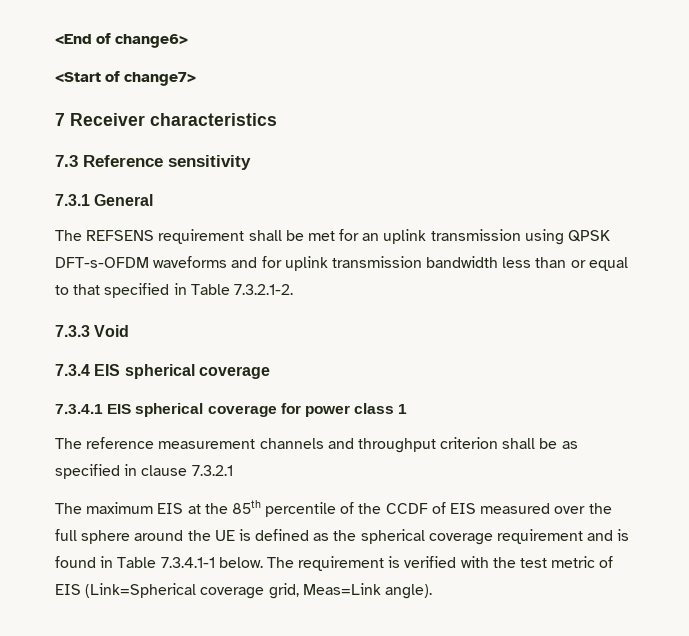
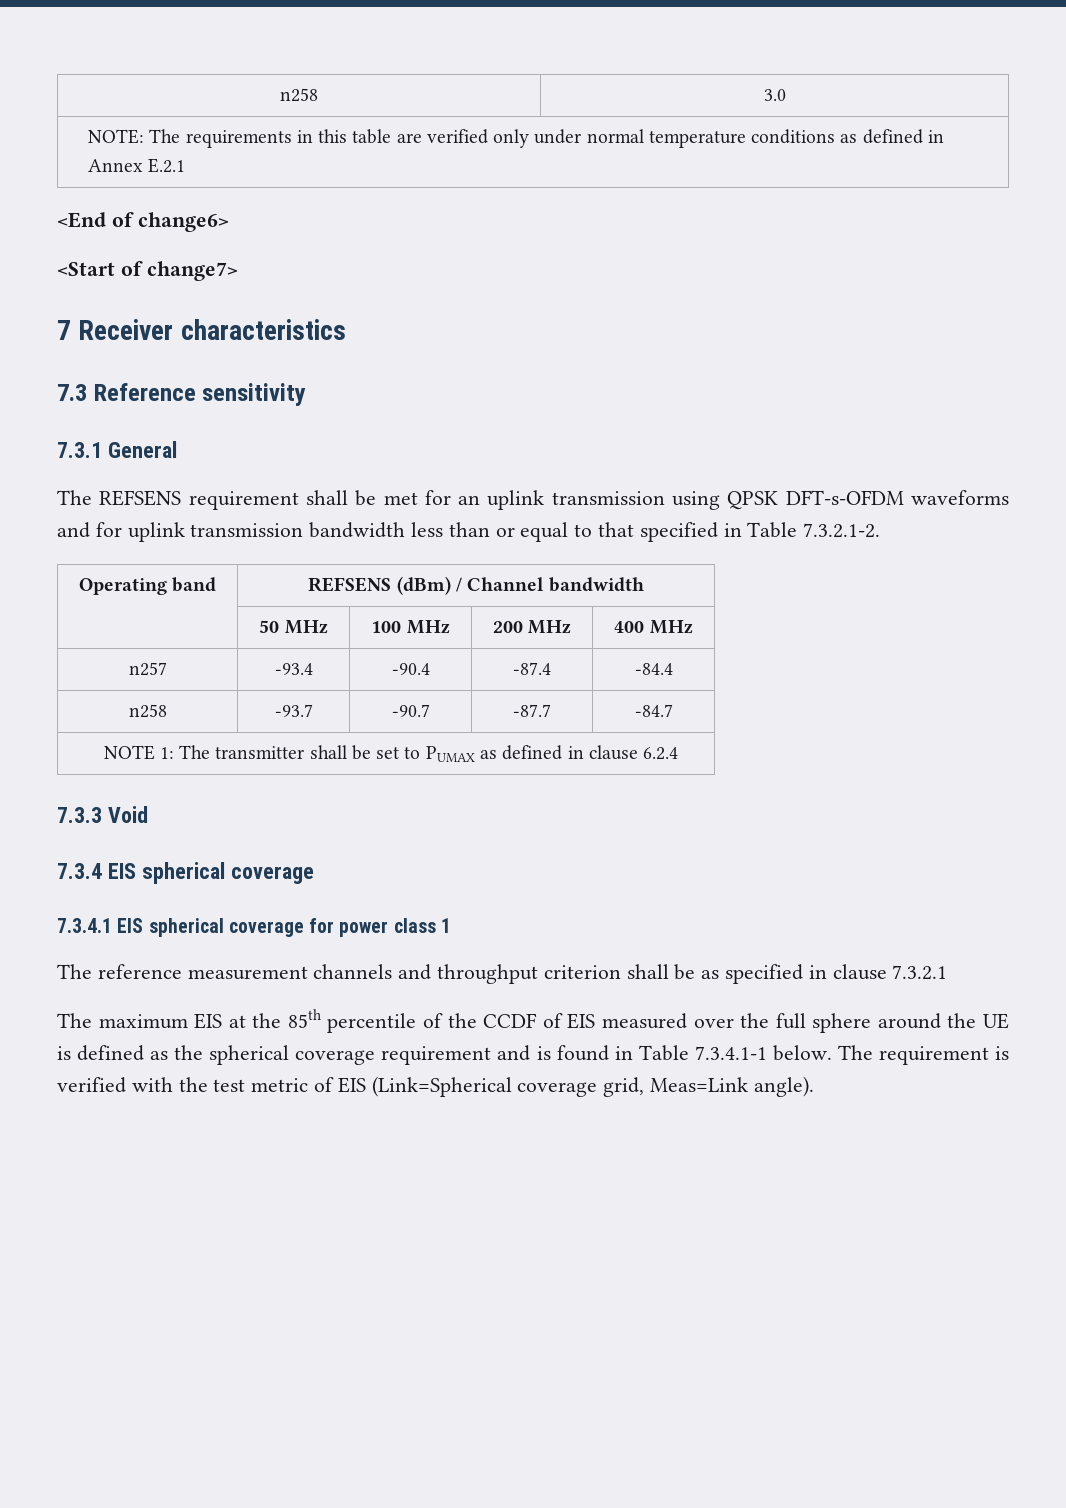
+ n258 | 3.0
+ NOTE: The requirements in this table are verified only under normal temperature conditions as defined in Annex E.2.1
+ Operating band | REFSENS (dBm) / Channel bandwidth
+ | 50 MHz | 100 MHz | 200 MHz | 400 MHz
+ n257 | -93.4 | -90.4 | -87.4 | -84.4
+ n258 | -93.7 | -90.7 | -87.7 | -84.7
+ NOTE 1: The transmitter shall be set to PUMAX as defined in clause 6.2.4

